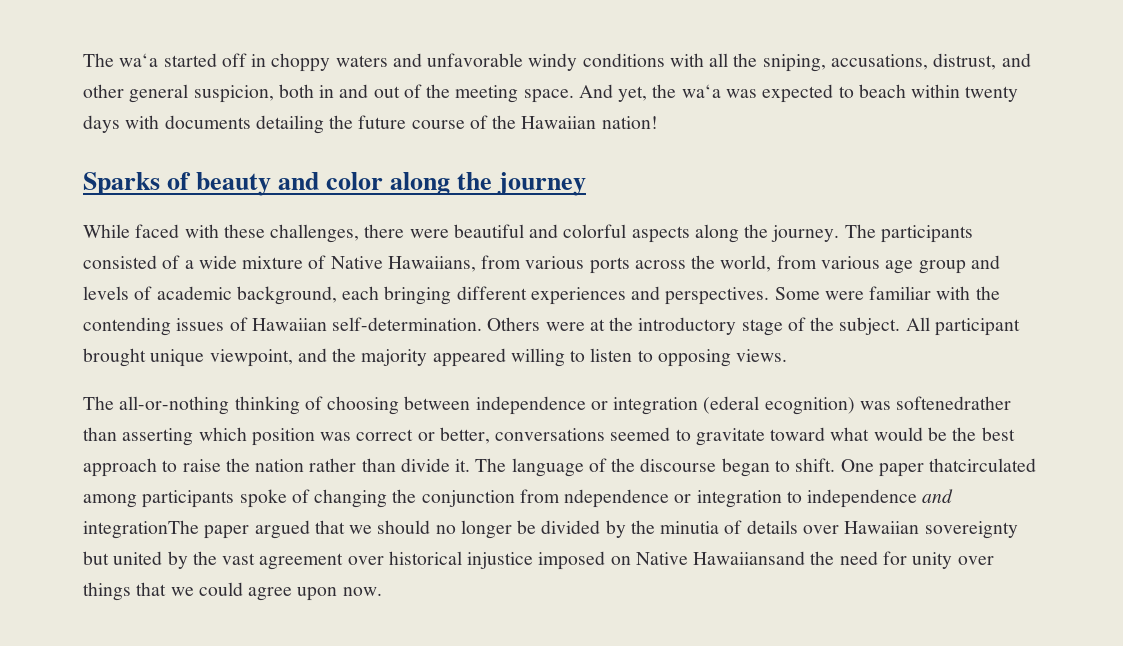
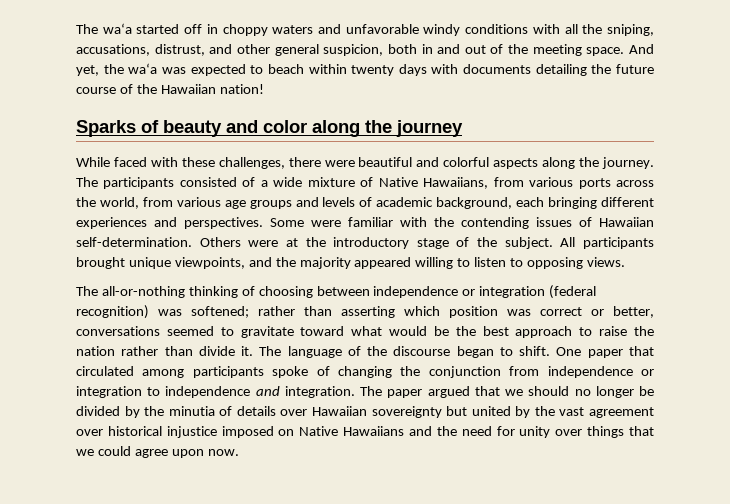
- The participants consisted of a wide mixture of Native Hawaiians, from various ports across the world, from various age group and levels of academic background, each bringing different experiences and perspectives.
+ The participants consisted of a wide mixture of Native Hawaiians, from various ports across the world, from various age groups and levels of academic background, each bringing different experiences and perspectives.
- All participant brought unique viewpoint, and the majority appeared willing to listen to opposing views.
+ All participants brought unique viewpoints, and the majority appeared willing to listen to opposing views.
- The all-or-nothing thinking of choosing between independence or integration (ederal ecognition) was softenedrather than asserting which position was correct or better, conversations seemed to gravitate toward what would be the best approach to raise the nation rather than divide it.
+ The all-or-nothing thinking of choosing between independence or integration (federal recognition) was softened; rather than asserting which position was correct or better, conversations seemed to gravitate toward what would be the best approach to raise the nation rather than divide it.
- One paper thatcirculated among participants spoke of changing the conjunction from ndependence or integration to independence and integrationThe paper argued that we should no longer be divided by the minutia of details over Hawaiian sovereignty but united by the vast agreement over historical injustice imposed on Native Hawaiiansand the need for unity over things that we could agree upon now.
+ One paper that circulated among participants spoke of changing the conjunction from independence or integration to independence and integration. The paper argued that we should no longer be divided by the minutia of details over Hawaiian sovereignty but united by the vast agreement over historical injustice imposed on Native Hawaiians and the need for unity over things that we could agree upon now.

